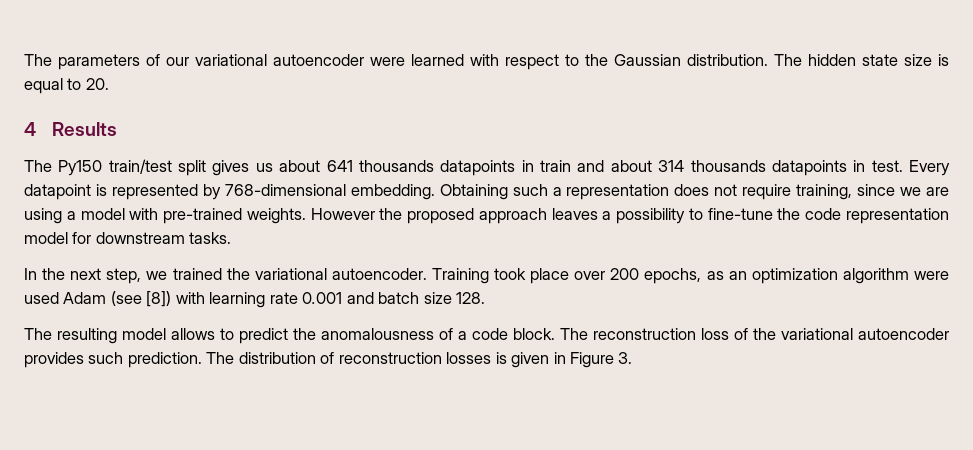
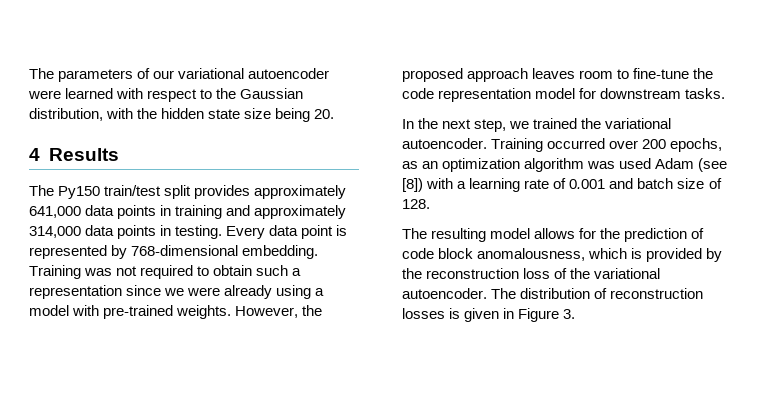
- The parameters of our variational autoencoder were learned with respect to the Gaussian distribution. The hidden state size is equal to 20.
+ The parameters of our variational autoencoder were learned with respect to the Gaussian distribution, with the hidden state size being 20.
- The Py150 train/test split gives us about 641 thousands datapoints in train and about 314 thousands datapoints in test. Every datapoint is represented by 768-dimensional embedding.
+ The Py150 train/test split provides approximately 641,000 data points in training and approximately 314,000 data points in testing. Every data point is represented by 768-dimensional embedding.
- Obtaining such a representation does not require training, since we are using a model with pre-trained weights.
+ Training was not required to obtain such a representation since we were already using a model with pre-trained weights.
- However the proposed approach leaves a possibility to fine-tune the code representation model for downstream tasks.
+ However, the proposed approach leaves room to fine-tune the code representation model for downstream tasks.
- Training took place over 200 epochs, as an optimization algorithm were used Adam (see [8]) with learning rate 0.001 and batch size 128.
+ Training occurred over 200 epochs, as an optimization algorithm was used Adam (see [8]) with a learning rate of 0.001 and batch size of 128.
- The resulting model allows to predict the anomalousness of a code block. The reconstruction loss of the variational autoencoder provides such prediction.
+ The resulting model allows for the prediction of code block anomalousness, which is provided by the reconstruction loss of the variational autoencoder.

